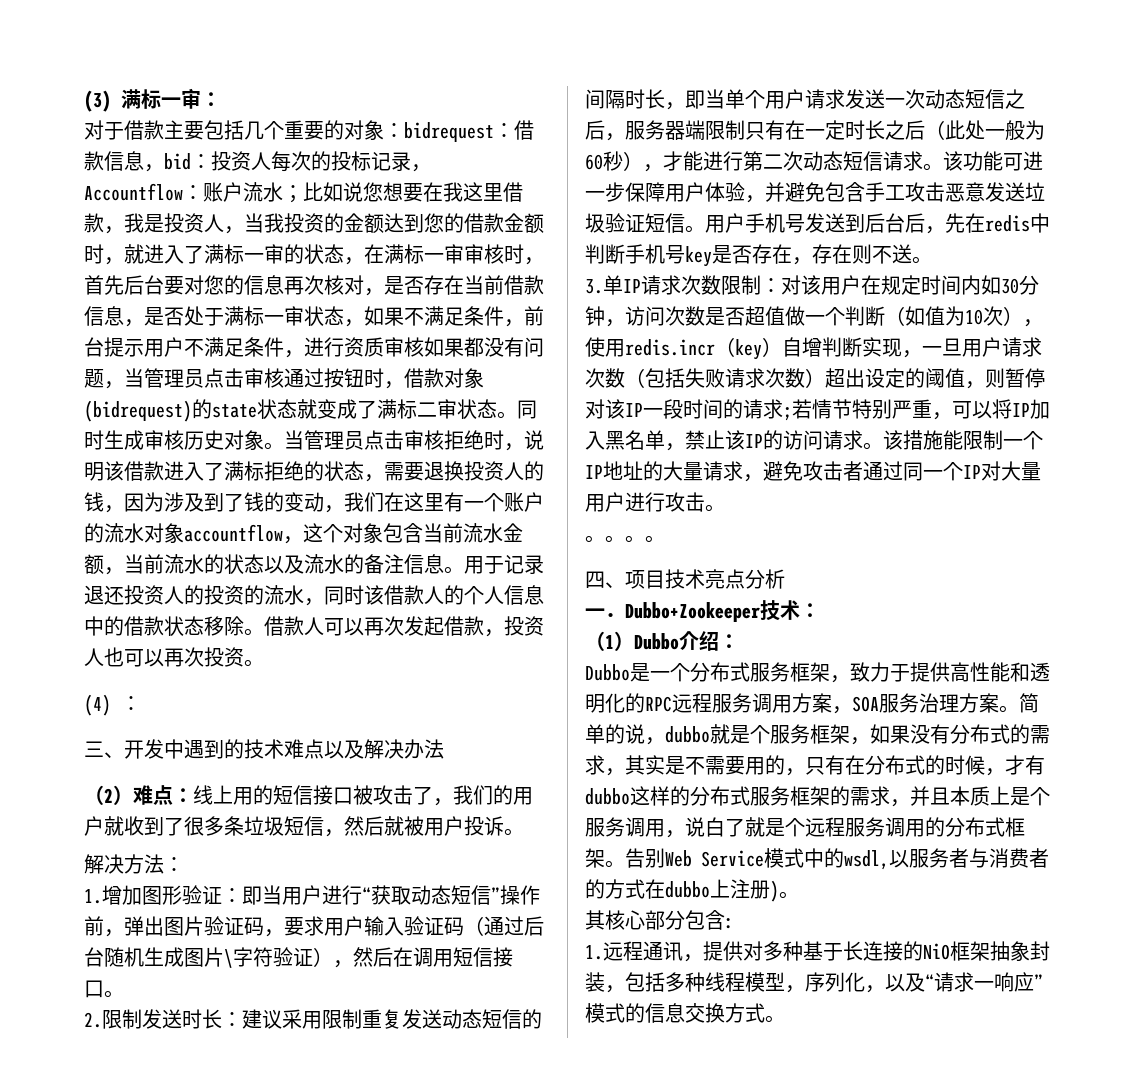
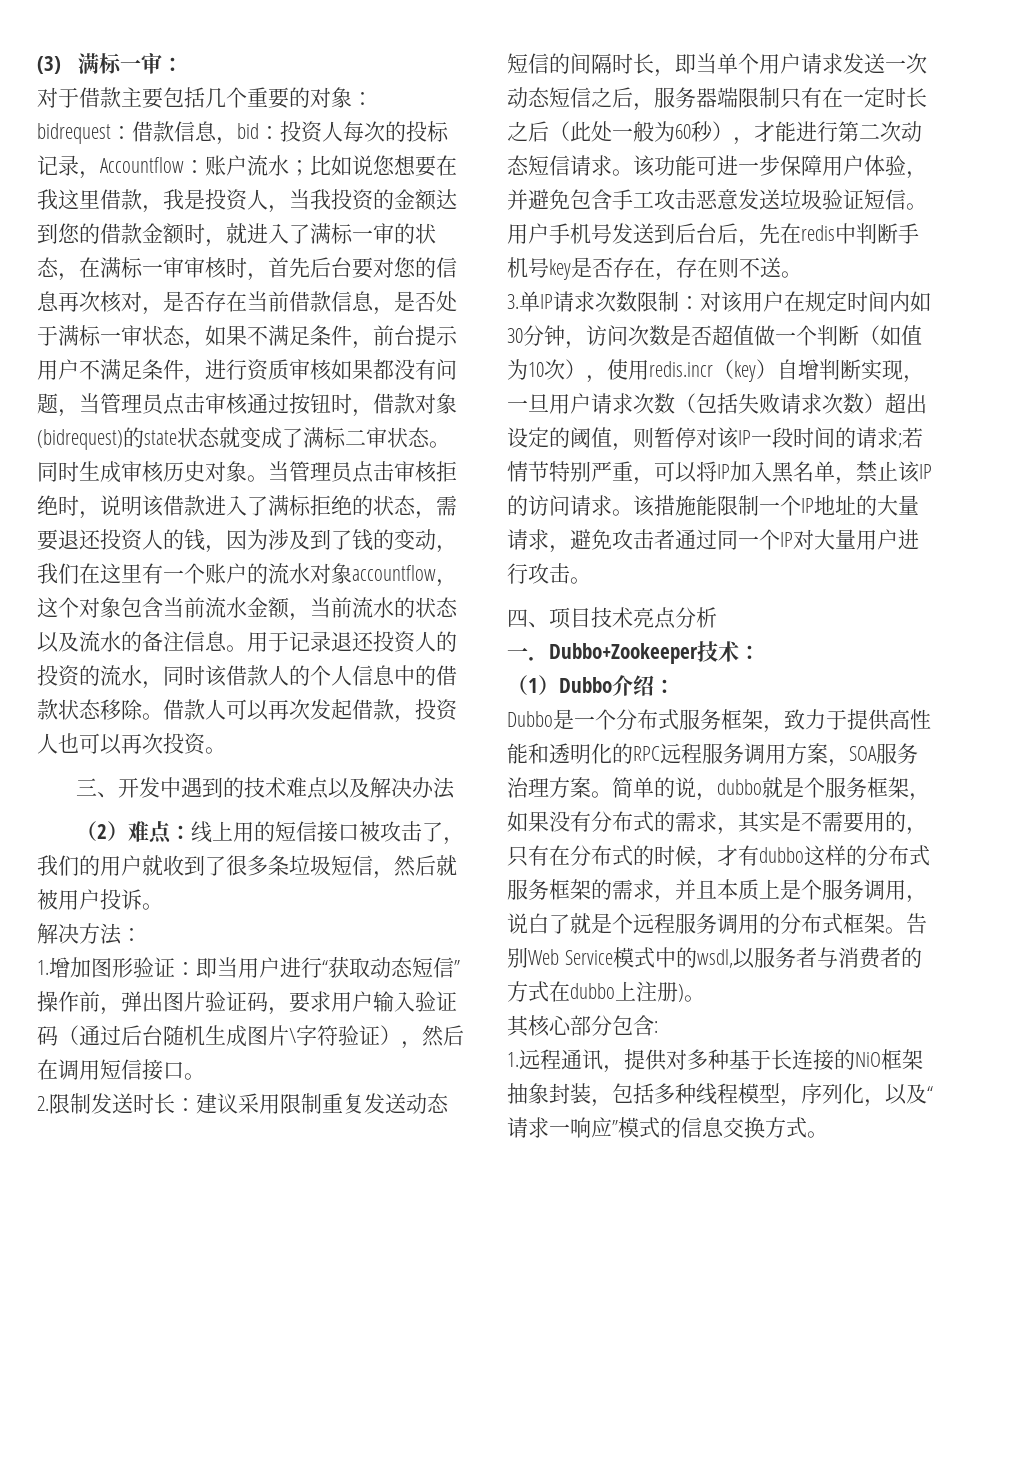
- 当管理员点击审核拒绝时，说明该借款进入了满标拒绝的状态，需要退换投资人的钱，因为涉及到了钱的变动，我们在这里有一个账户的流水对象accountflow，这个对象包含当前流水金额，当前流水的状态以及流水的备注信息。
+ 当管理员点击审核拒绝时，说明该借款进入了满标拒绝的状态，需要退还投资人的钱，因为涉及到了钱的变动，我们在这里有一个账户的流水对象accountflow，这个对象包含当前流水金额，当前流水的状态以及流水的备注信息。
- (4)：
- 。。。。

